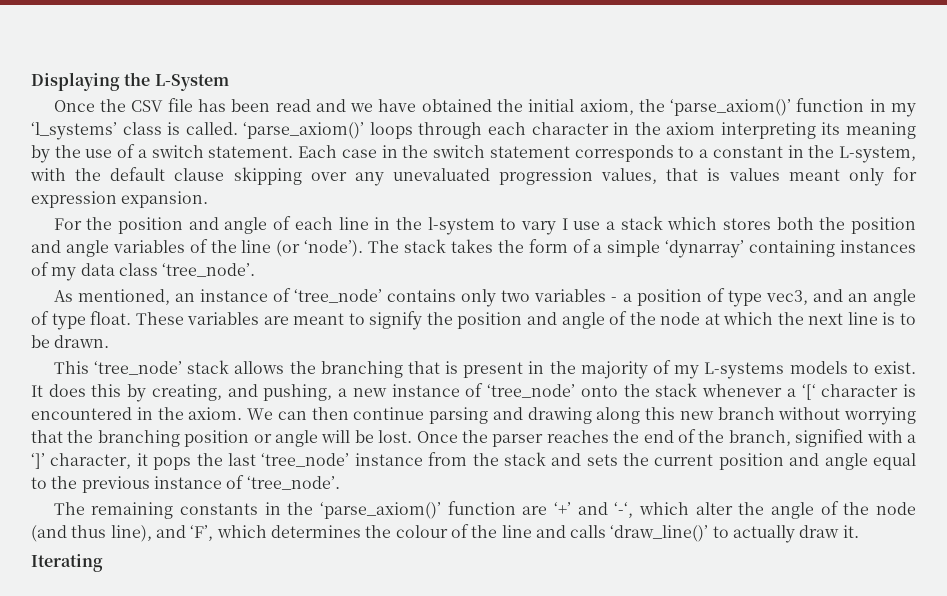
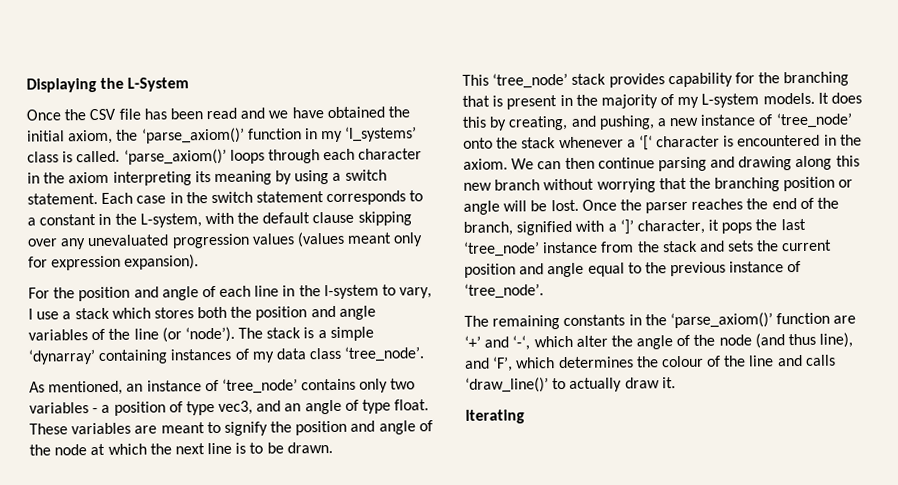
- ‘parse_axiom()’ loops through each character in the axiom interpreting its meaning by the use of a switch statement.
+ ‘parse_axiom()’ loops through each character in the axiom interpreting its meaning by using a switch statement.
- Each case in the switch statement corresponds to a constant in the L-system, with the default clause skipping over any unevaluated progression values, that is values meant only for expression expansion.
+ Each case in the switch statement corresponds to a constant in the L-system, with the default clause skipping over any unevaluated progression values (values meant only for expression expansion).
- For the position and angle of each line in the l-system to vary I use a stack which stores both the position and angle variables of the line (or ‘node’).
+ For the position and angle of each line in the l-system to vary, I use a stack which stores both the position and angle variables of the line (or ‘node’).
- The stack takes the form of a simple ‘dynarray’ containing instances of my data class ‘tree_node’.
+ The stack is a simple ‘dynarray’ containing instances of my data class ‘tree_node’.
- This ‘tree_node’ stack allows the branching that is present in the majority of my L-systems models to exist.
+ This ‘tree_node’ stack provides capability for the branching that is present in the majority of my L-system models.

